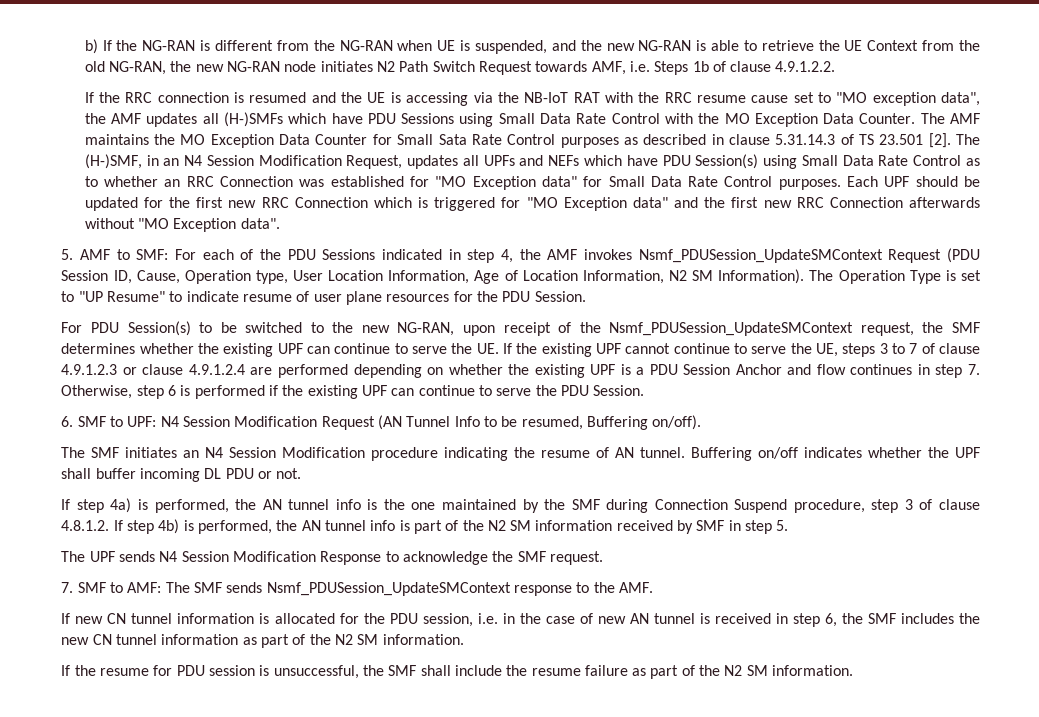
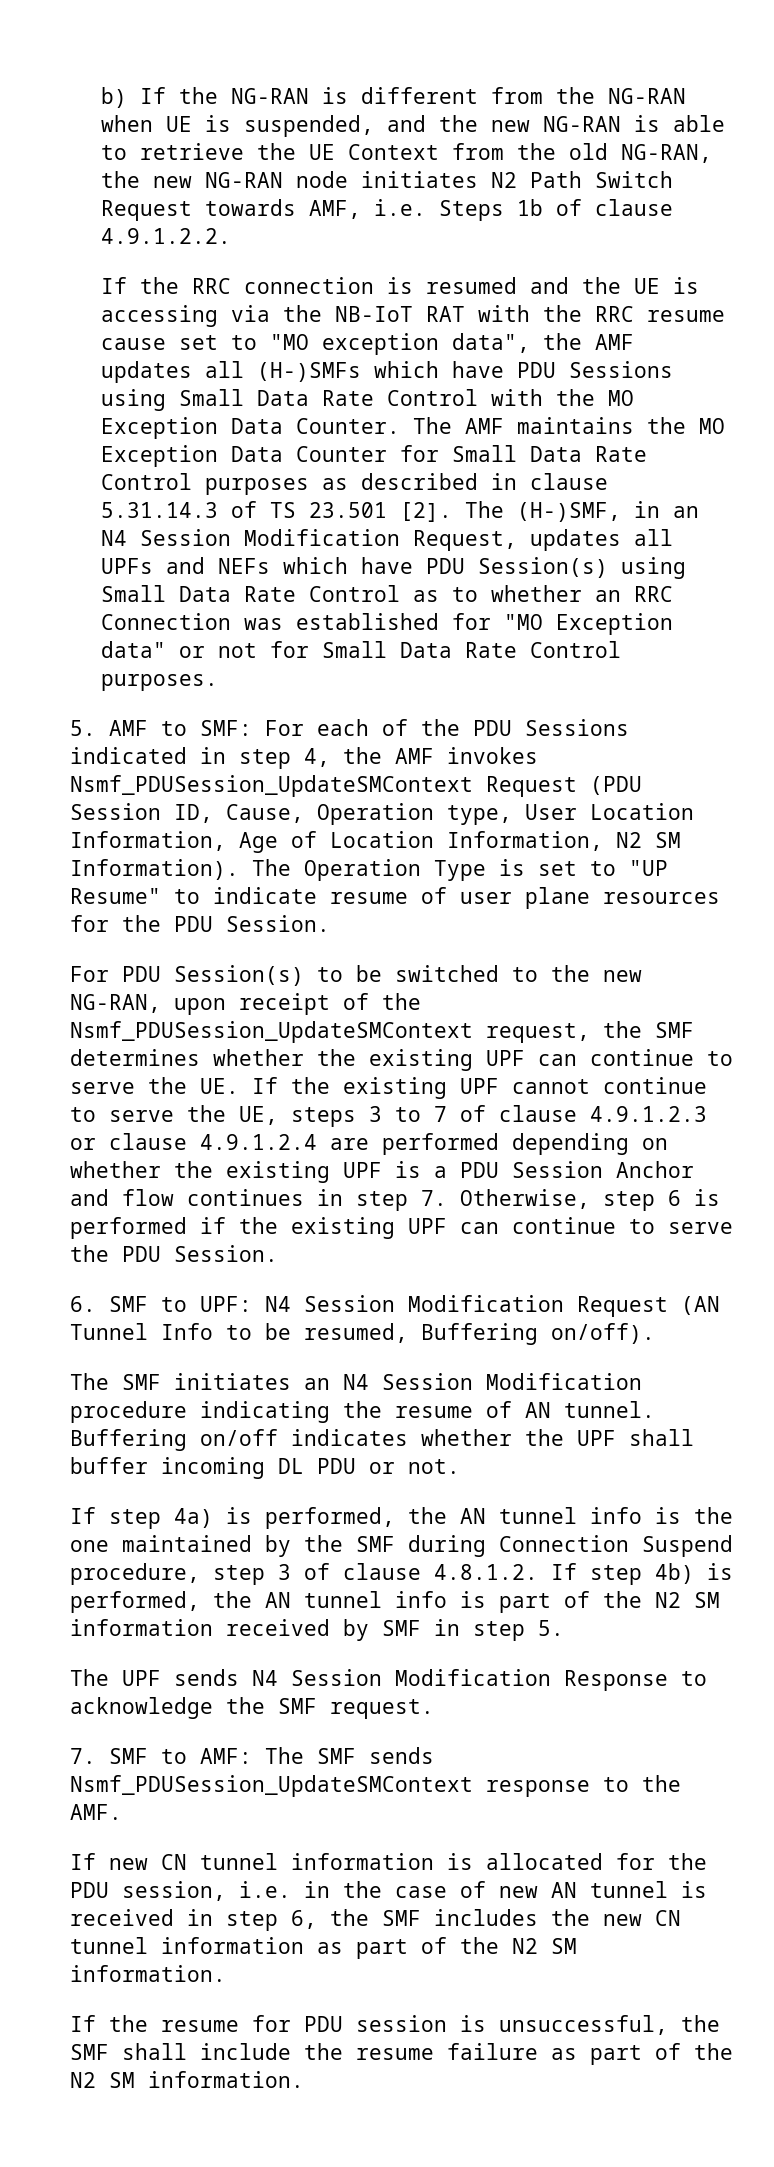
- The AMF maintains the MO Exception Data Counter for Small Sata Rate Control purposes as described in clause 5.31.14.3 of TS 23.501 [2].
+ The AMF maintains the MO Exception Data Counter for Small Data Rate Control purposes as described in clause 5.31.14.3 of TS 23.501 [2].
- The (H-)SMF, in an N4 Session Modification Request, updates all UPFs and NEFs which have PDU Session(s) using Small Data Rate Control as to whether an RRC Connection was established for "MO Exception data" for Small Data Rate Control purposes. Each UPF should be updated for the first new RRC Connection which is triggered for "MO Exception data" and the first new RRC Connection afterwards without "MO Exception data".
+ The (H-)SMF, in an N4 Session Modification Request, updates all UPFs and NEFs which have PDU Session(s) using Small Data Rate Control as to whether an RRC Connection was established for "MO Exception data" or not for Small Data Rate Control purposes.

